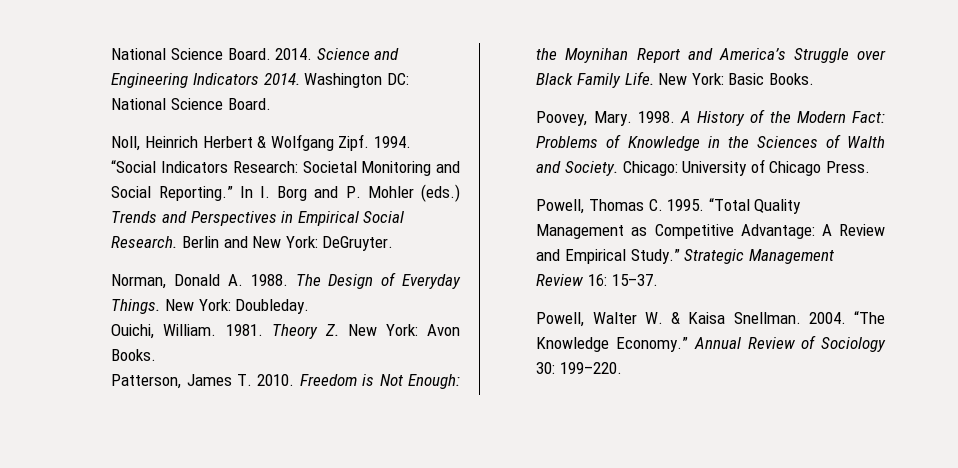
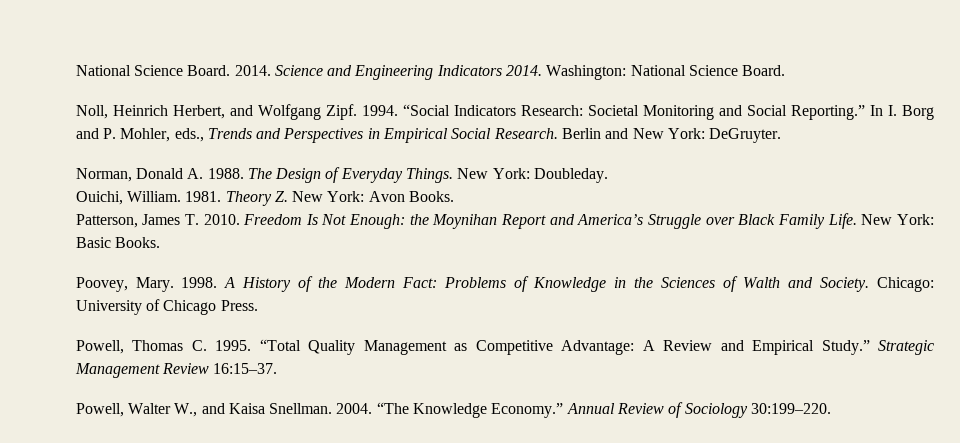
- Washington DC: National Science Board.
+ Washington: National Science Board.
- Noll, Heinrich Herbert & Wolfgang Zipf.
+ Noll, Heinrich Herbert, and Wolfgang Zipf.
- In I. Borg and P. Mohler (eds.) Trends and Perspectives in Empirical Social Research.
+ In I. Borg and P. Mohler, eds., Trends and Perspectives in Empirical Social Research.
- Freedom is Not Enough: the Moynihan Report and America’s Struggle over Black Family Life.
+ Freedom Is Not Enough: the Moynihan Report and America’s Struggle over Black Family Life.
- Strategic Management Review 16: 15–37.
+ Strategic Management Review 16:15–37.
- Powell, Walter W. & Kaisa Snellman.
+ Powell, Walter W., and Kaisa Snellman.
- Annual Review of Sociology 30: 199–220.
+ Annual Review of Sociology 30:199–220.

